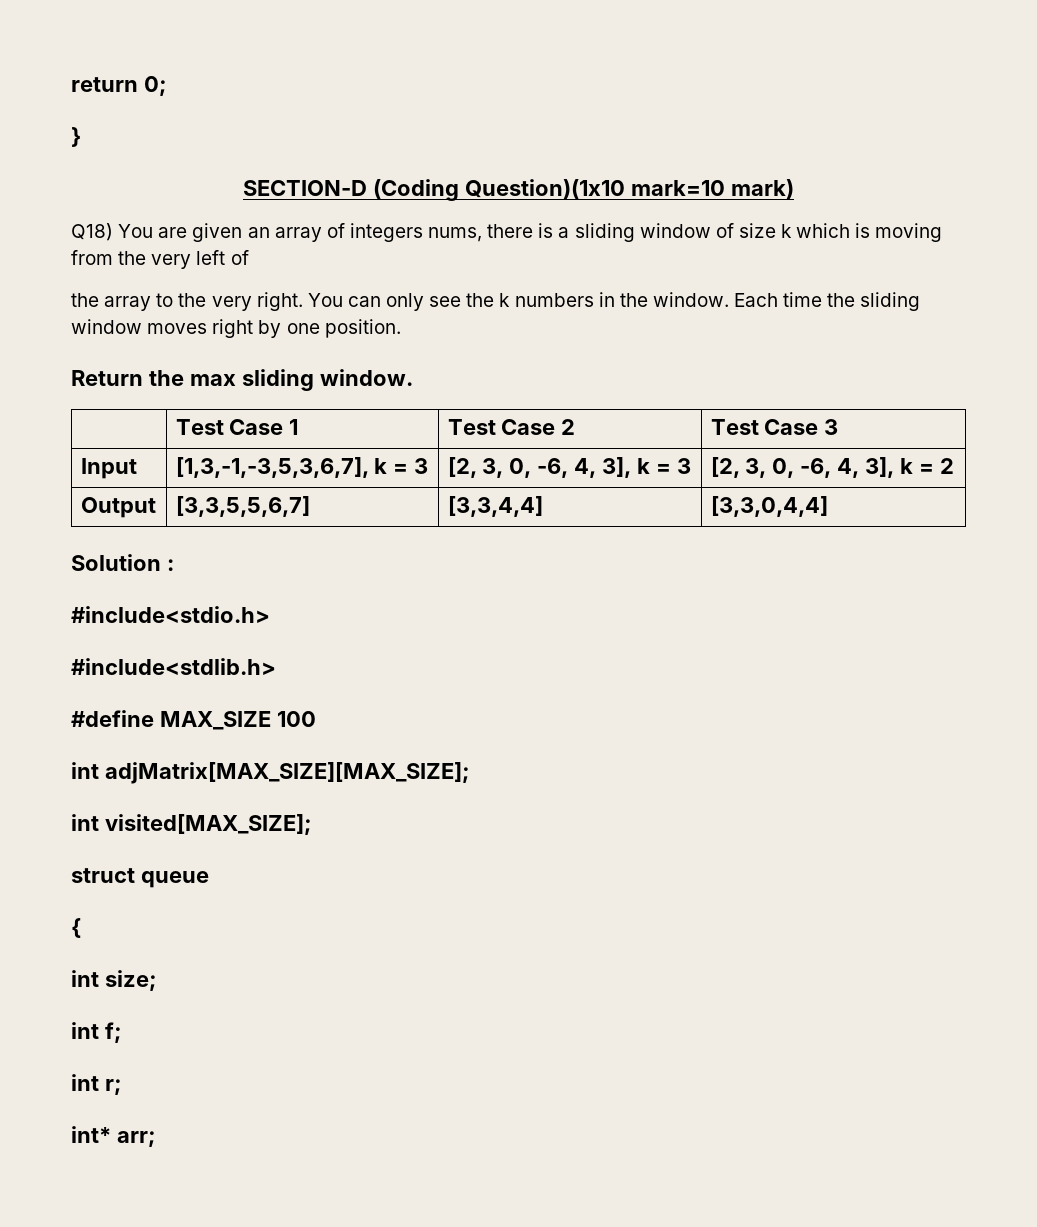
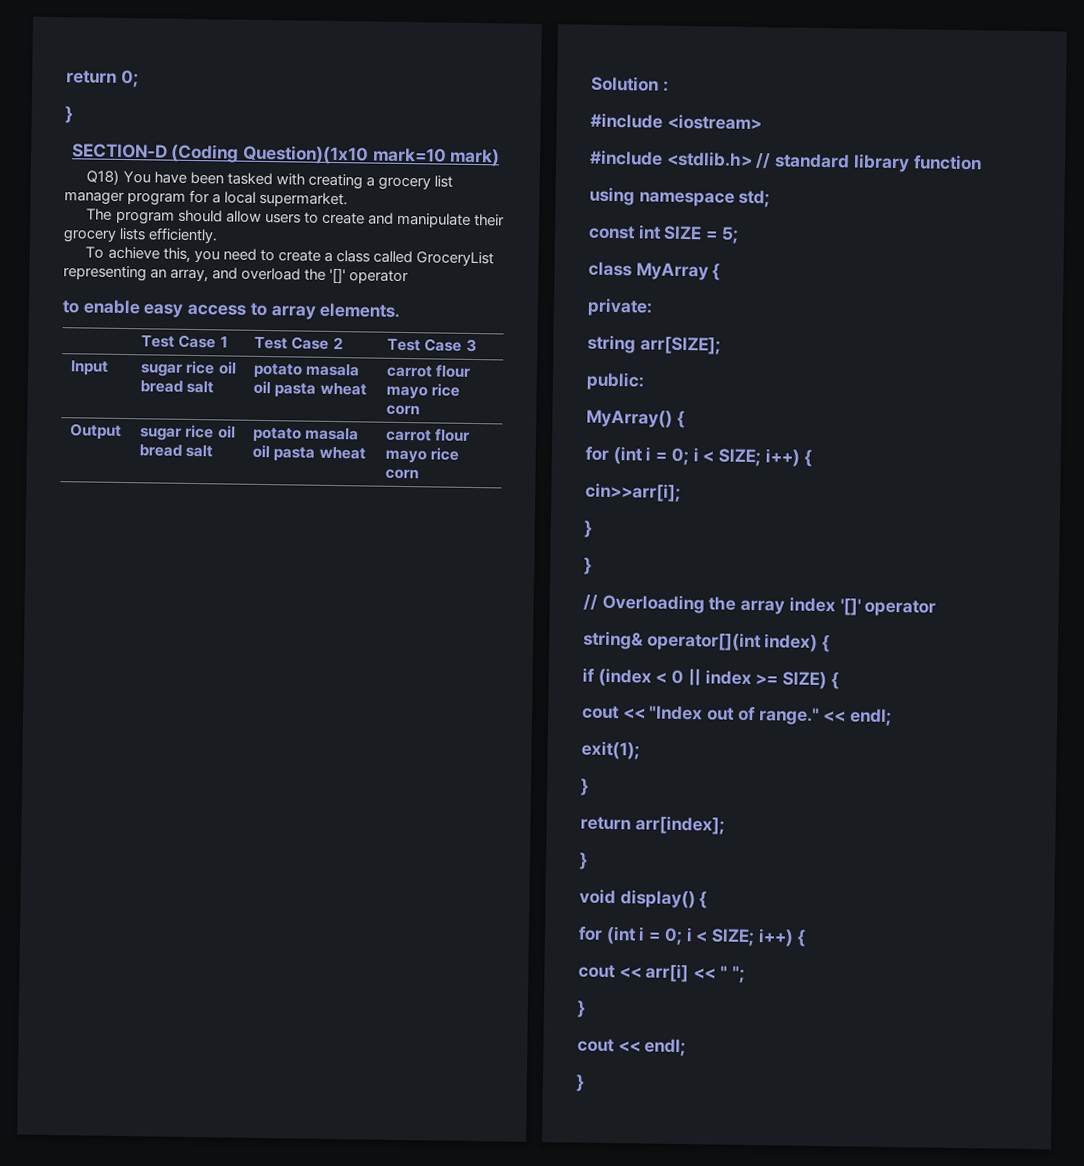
- Q18) You are given an array of integers nums, there is a sliding window of size k which is moving from the very left of
- the array to the very right. You can only see the k numbers in the window. Each time the sliding window moves right by one position.
- Return the max sliding window.
+ Q18) You have been tasked with creating a grocery list manager program for a local supermarket.
+ The program should allow users to create and manipulate their grocery lists efficiently.
+ To achieve this, you need to create a class called GroceryList representing an array, and overload the '[]' operator
+ to enable easy access to array elements.
- Input | [1,3,-1,-3,5,3,6,7], k = 3 | [2, 3, 0, -6, 4, 3], k = 3 | [2, 3, 0, -6, 4, 3], k = 2
- Output | [3,3,5,5,6,7] | [3,3,4,4] | [3,3,0,4,4]
+ Input | sugar rice oil bread salt | potato masala oil pasta wheat | carrot flour mayo rice corn
+ Output | sugar rice oil bread salt | potato masala oil pasta wheat | carrot flour mayo rice corn
  Solution :
- #include<stdio.h>
- #include<stdlib.h>
- #define MAX_SIZE 100
- int adjMatrix[MAX_SIZE][MAX_SIZE];
- int visited[MAX_SIZE];
- struct queue
- {
- int size;
- int f;
- int r;
- int* arr;
+ #include <iostream>
+ #include <stdlib.h> // standard library function
+ using namespace std;
+ const int SIZE = 5;
+ class MyArray {
+ private:
+ string arr[SIZE];
+ public:
+ MyArray() {
+ for (int i = 0; i < SIZE; i++) {
+ cin>>arr[i];
+ }
+ }
+ // Overloading the array index '[]' operator
+ string& operator[](int index) {
+ if (index < 0 || index >= SIZE) {
+ cout << "Index out of range." << endl;
+ exit(1);
+ }
+ return arr[index];
+ }
+ void display() {
+ for (int i = 0; i < SIZE; i++) {
+ cout << arr[i] << " ";
+ }
+ cout << endl;
+ }

